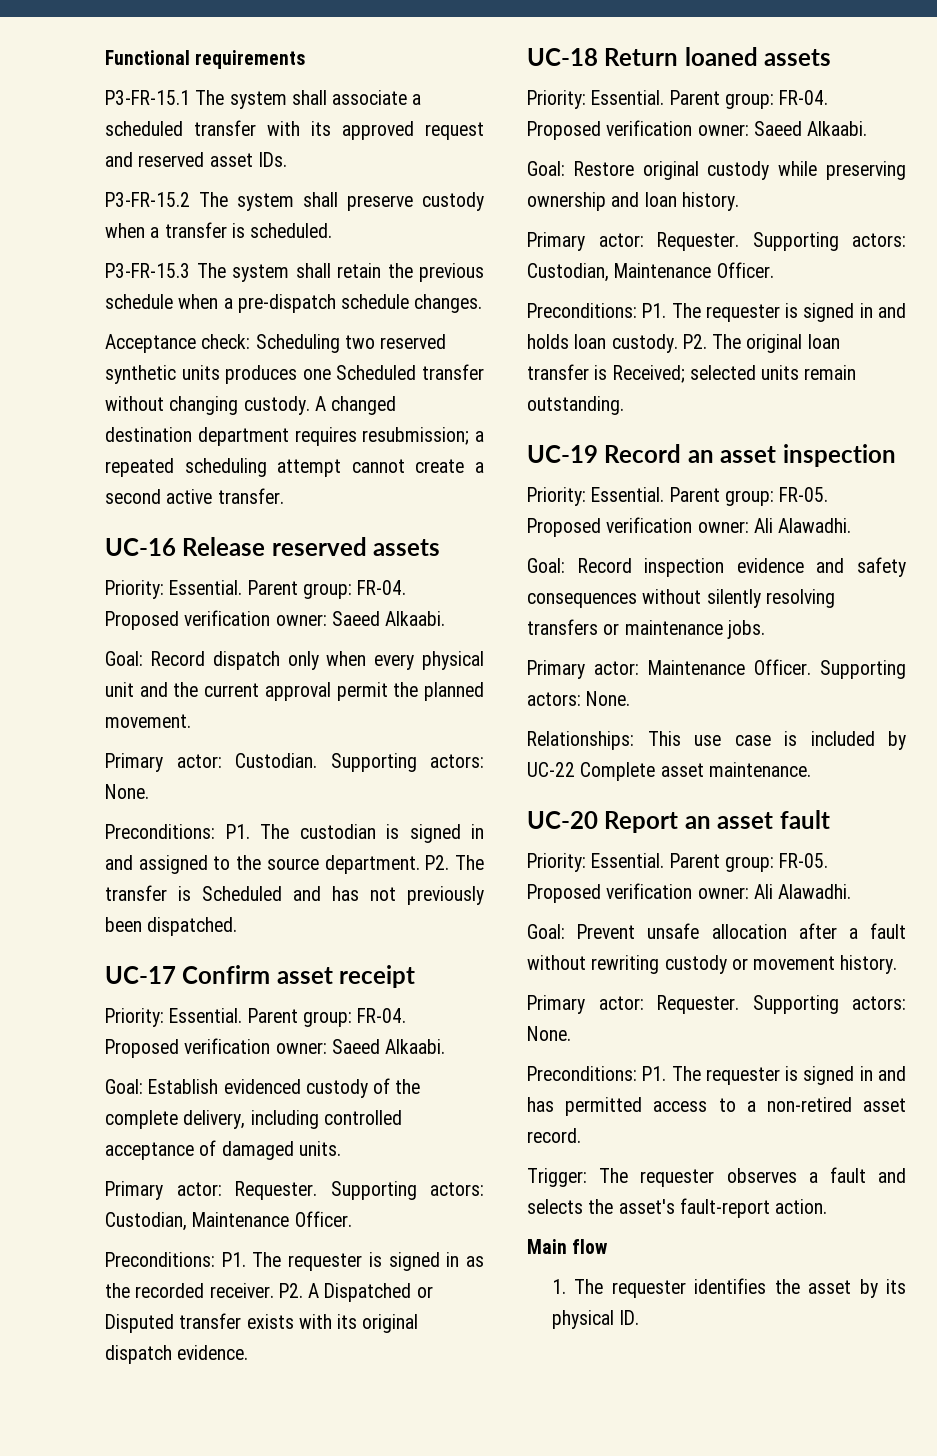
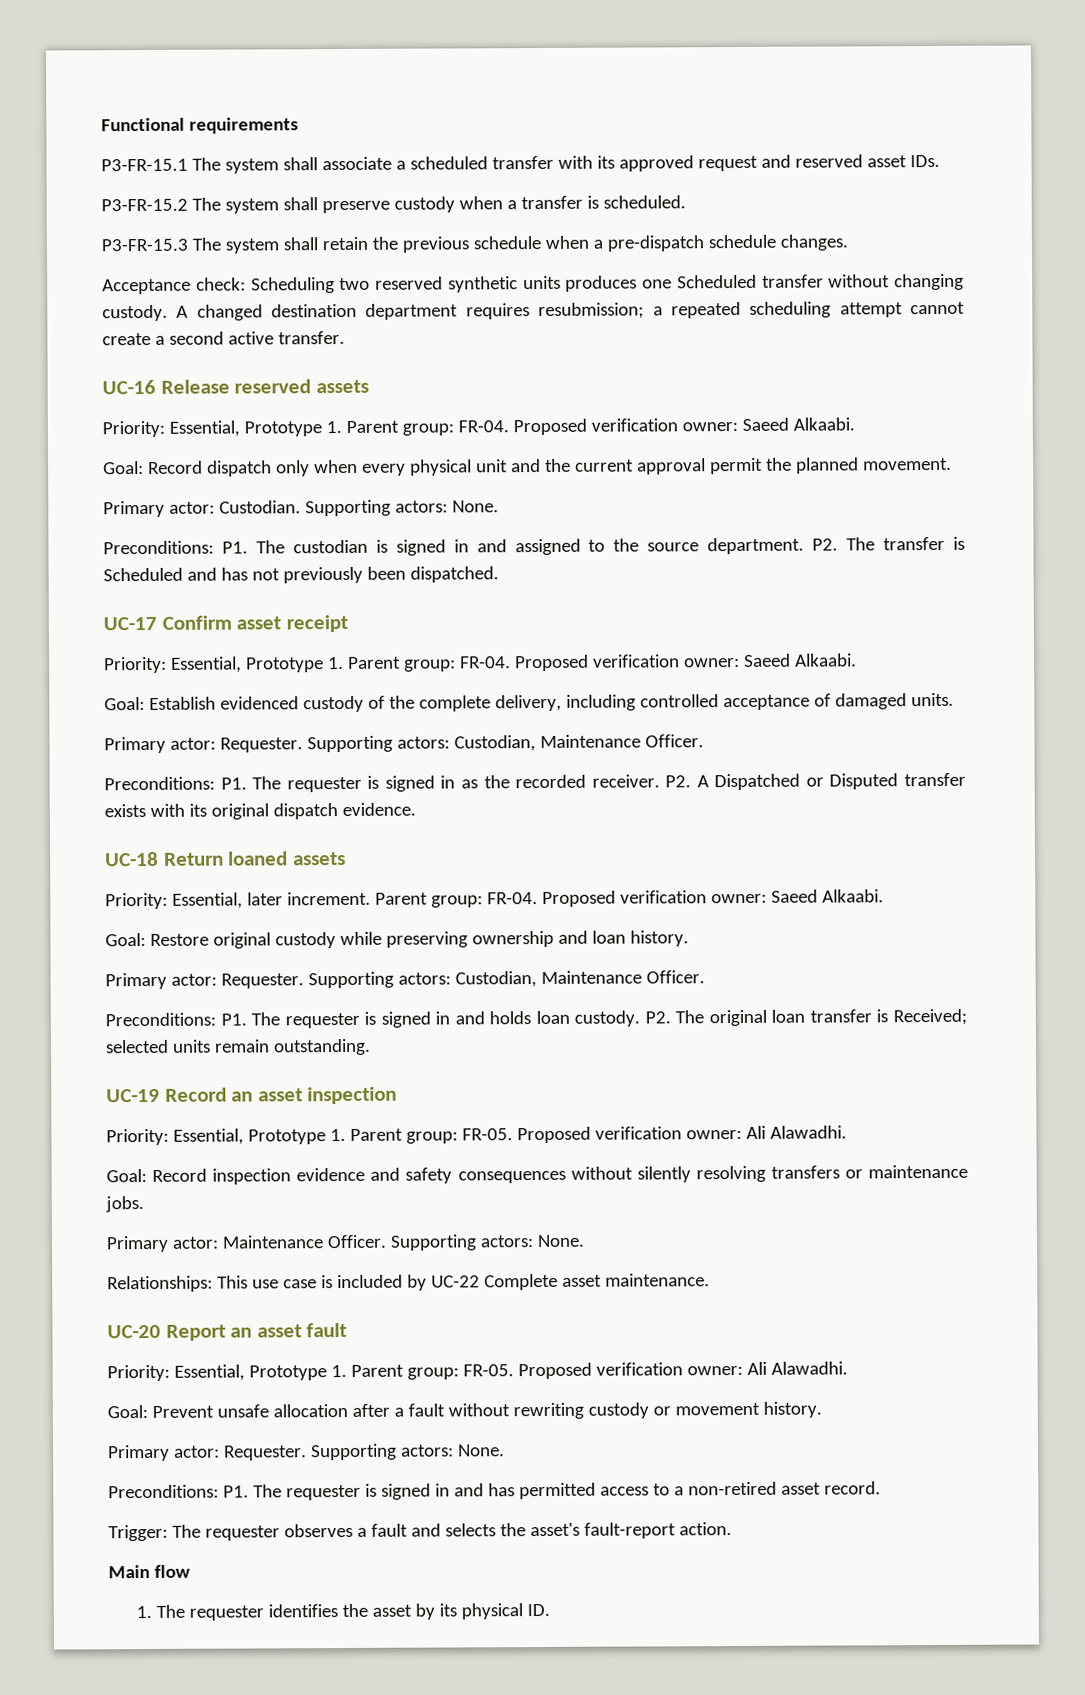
  UC-16 Release reserved assets
- Priority: Essential. Parent group: FR-04.
+ Priority: Essential, Prototype 1. Parent group: FR-04.
  UC-17 Confirm asset receipt
- Priority: Essential. Parent group: FR-04.
+ Priority: Essential, Prototype 1. Parent group: FR-04.
  UC-18 Return loaned assets
- Priority: Essential.
+ Priority: Essential, later increment.
  UC-19 Record an asset inspection
- Priority: Essential. Parent group: FR-05.
+ Priority: Essential, Prototype 1. Parent group: FR-05.
  UC-20 Report an asset fault
- Priority: Essential. Parent group: FR-05.
+ Priority: Essential, Prototype 1. Parent group: FR-05.

